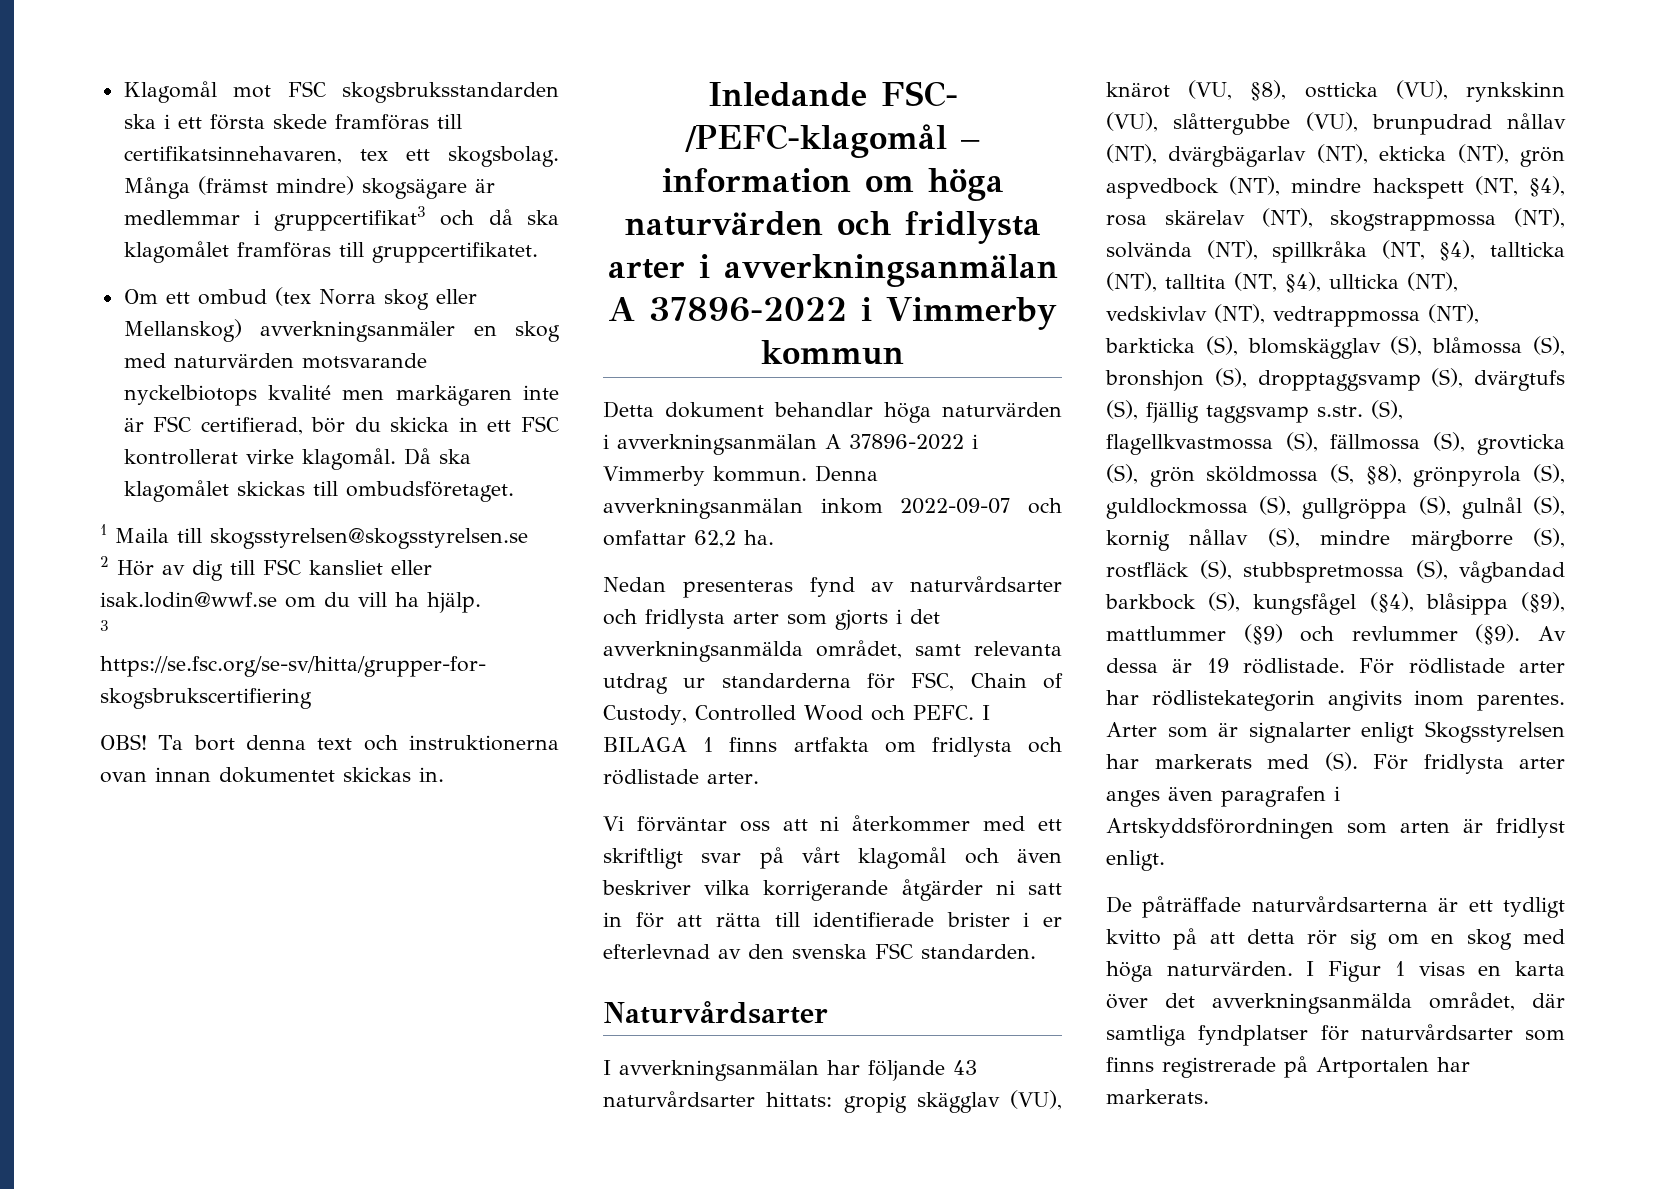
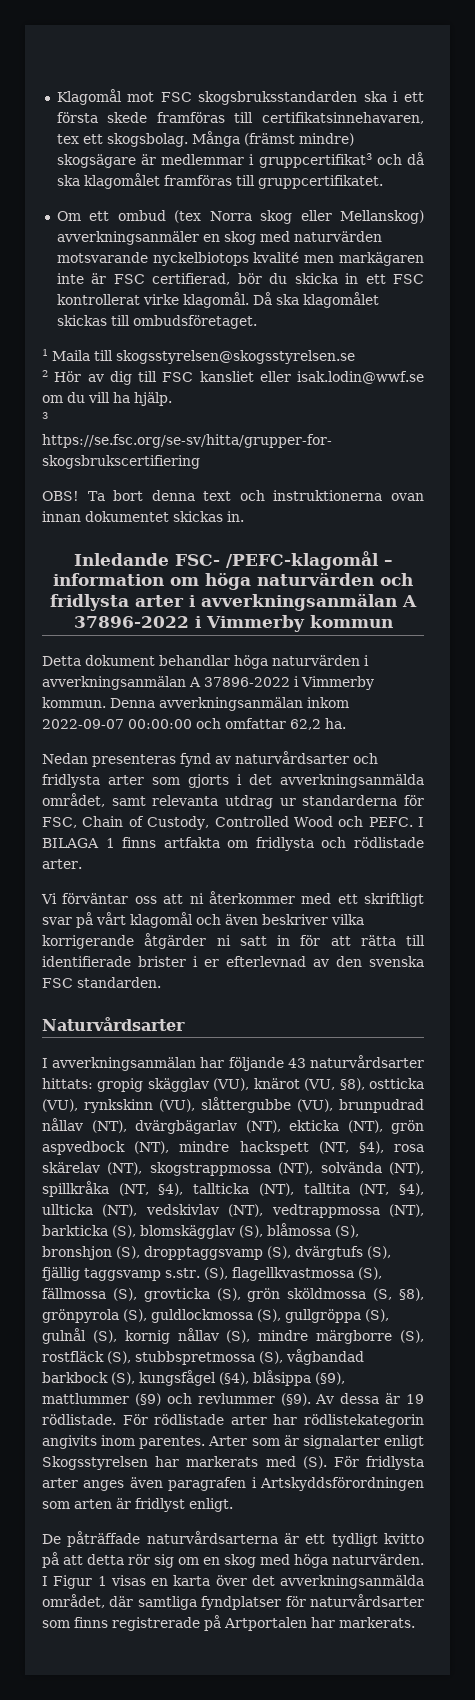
- Denna avverkningsanmälan inkom 2022-09-07 och omfattar 62,2 ha.
+ Denna avverkningsanmälan inkom 2022-09-07 00:00:00 och omfattar 62,2 ha.

